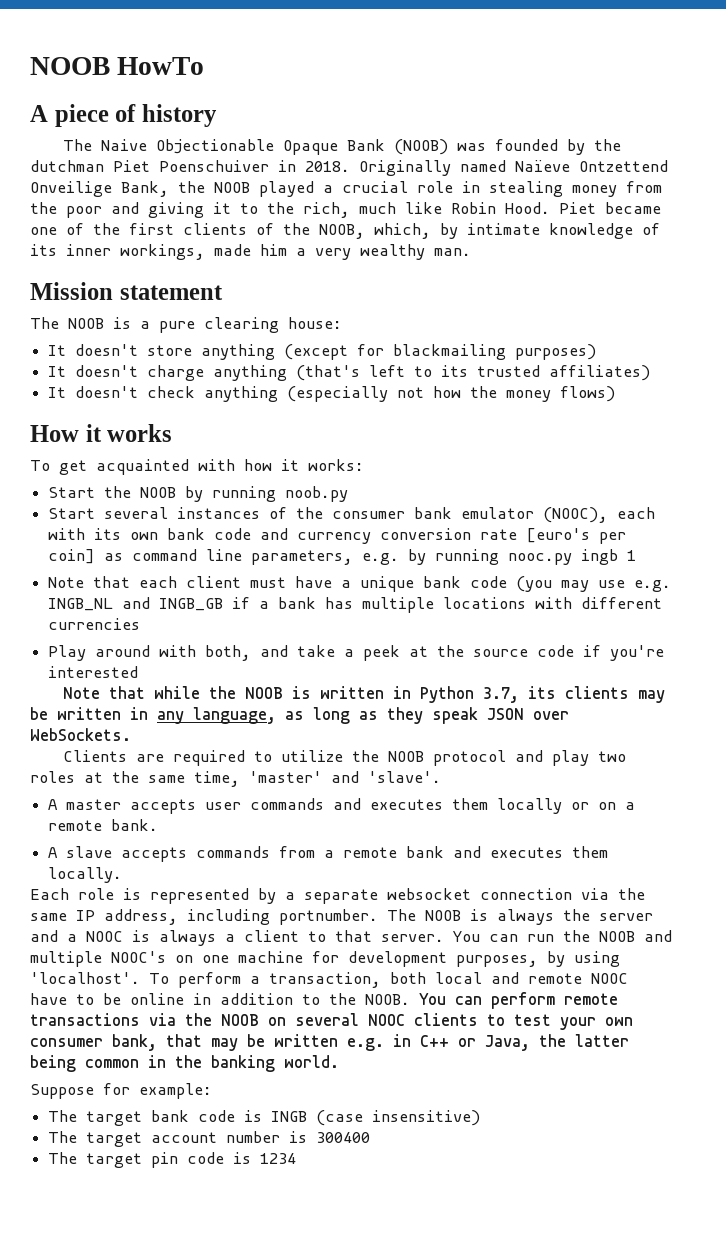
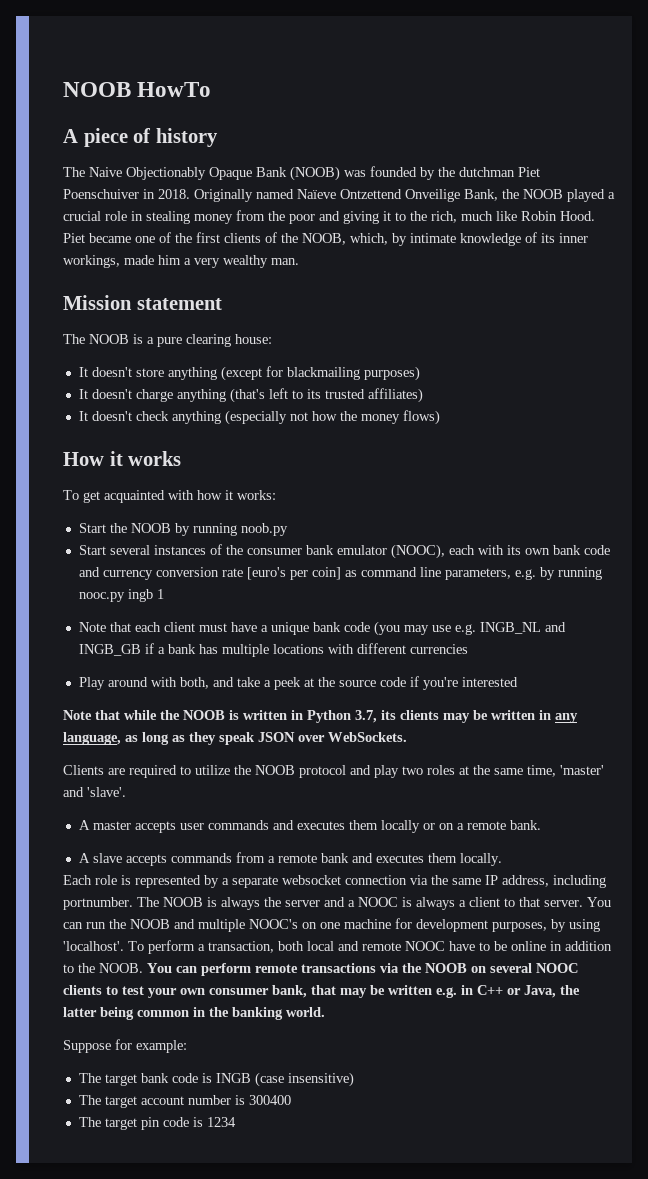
- The Naive Objectionable Opaque Bank (NOOB) was founded by the dutchman Piet Poenschuiver in 2018.
+ The Naive Objectionably Opaque Bank (NOOB) was founded by the dutchman Piet Poenschuiver in 2018.

